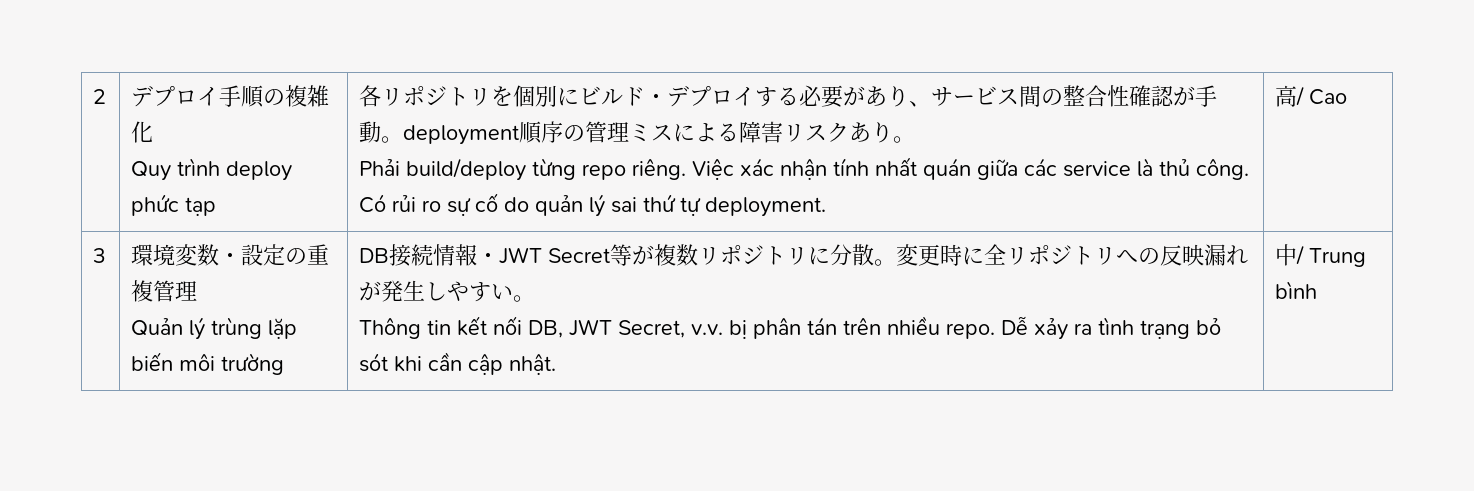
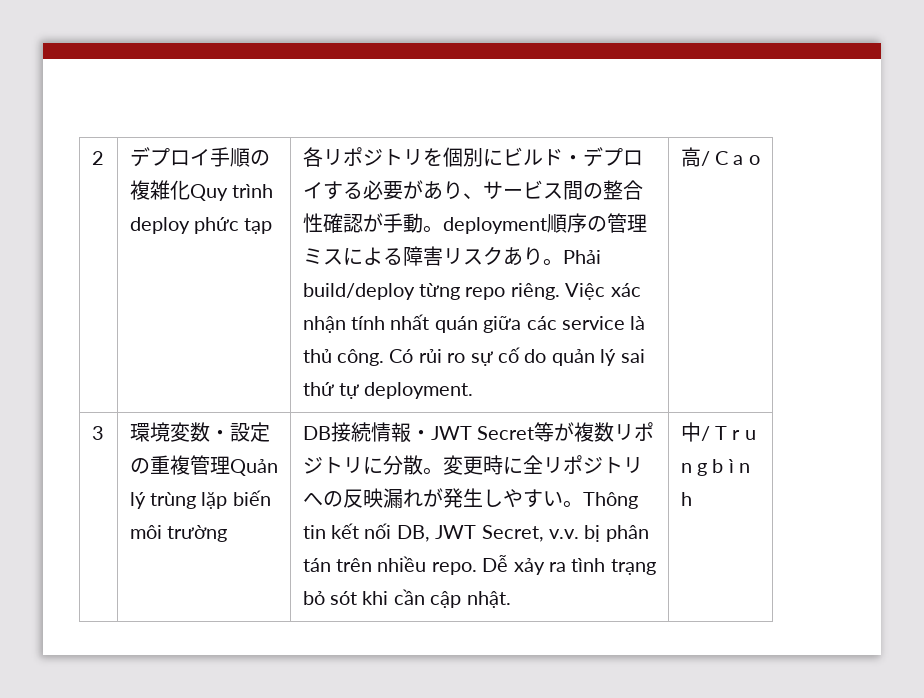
- デプロイ手順の複雑化
- Quy trình deploy phức tạp
+ デプロイ手順の複雑化Quy trình deploy phức tạp
- 各リポジトリを個別にビルド・デプロイする必要があり、サービス間の整合性確認が手動。deployment順序の管理ミスによる障害リスクあり。
- Phải build/deploy từng repo riêng.
+ 各リポジトリを個別にビルド・デプロイする必要があり、サービス間の整合性確認が手動。deployment順序の管理ミスによる障害リスクあり。Phải build/deploy từng repo riêng.
- 高/ Cao
+ 高/ C a o
- 環境変数・設定の重複管理
- Quản lý trùng lặp biến môi trường
+ 環境変数・設定の重複管理Quản lý trùng lặp biến môi trường
- 変更時に全リポジトリへの反映漏れが発生しやすい。
- Thông tin kết nối DB, JWT Secret, v.v. bị phân tán trên nhiều repo.
+ 変更時に全リポジトリへの反映漏れが発生しやすい。Thông tin kết nối DB, JWT Secret, v.v. bị phân tán trên nhiều repo.
- 中/ Trung bình
+ 中/ T r u n g b ì n h

